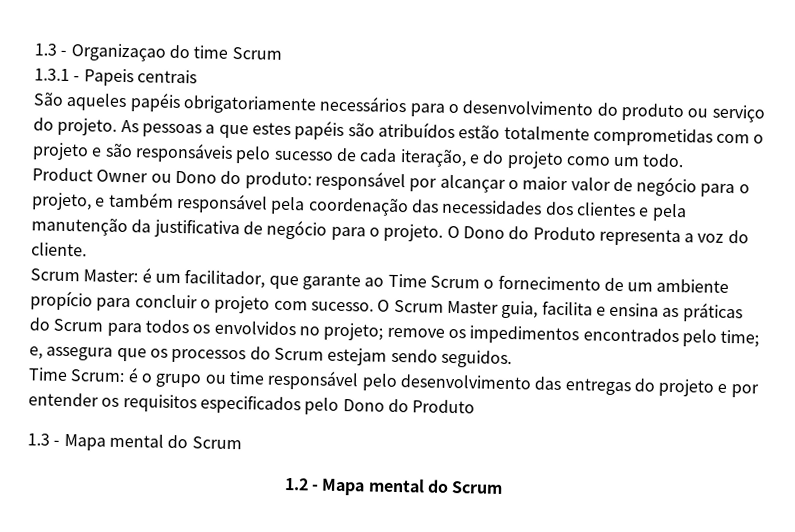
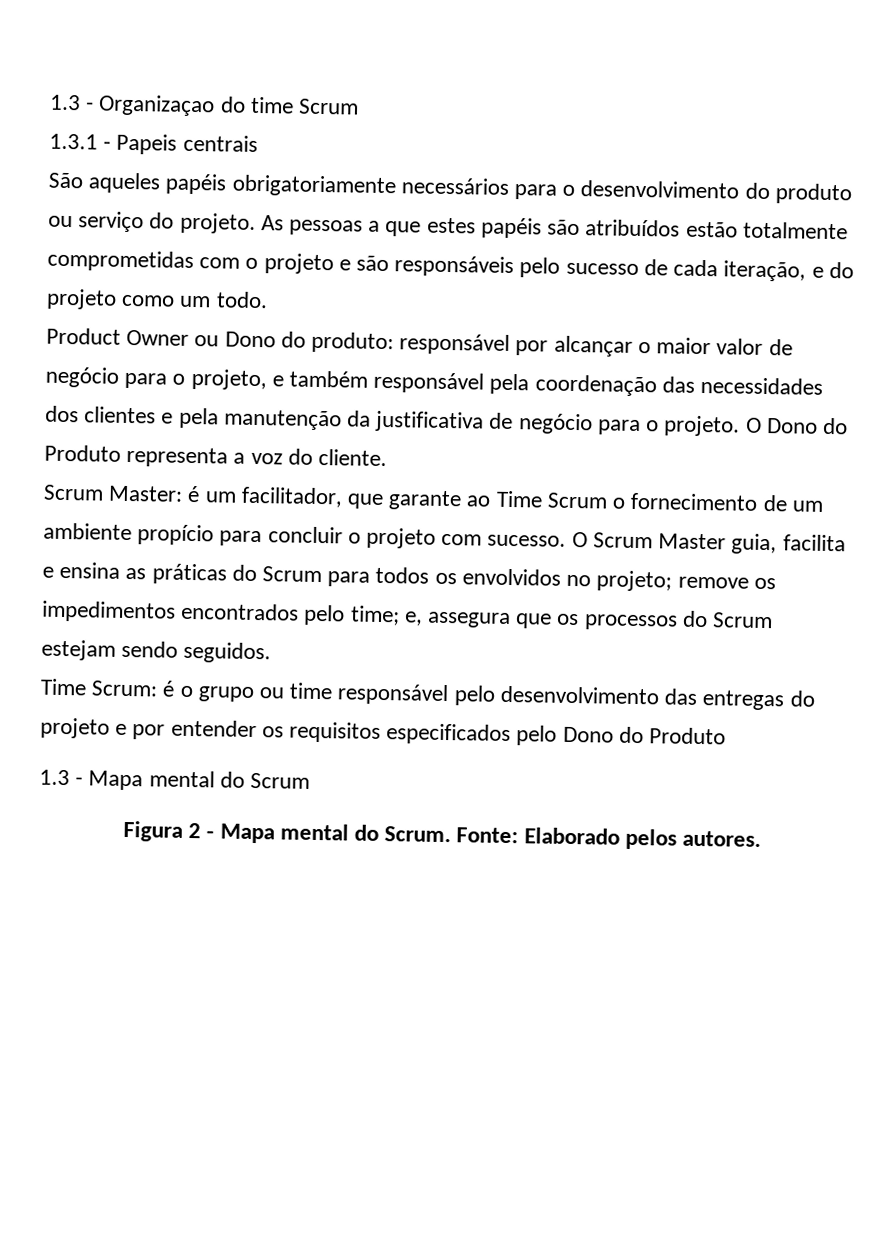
- 1.2 - Mapa mental do Scrum
+ Figura 2 - Mapa mental do Scrum. Fonte: Elaborado pelos autores.

